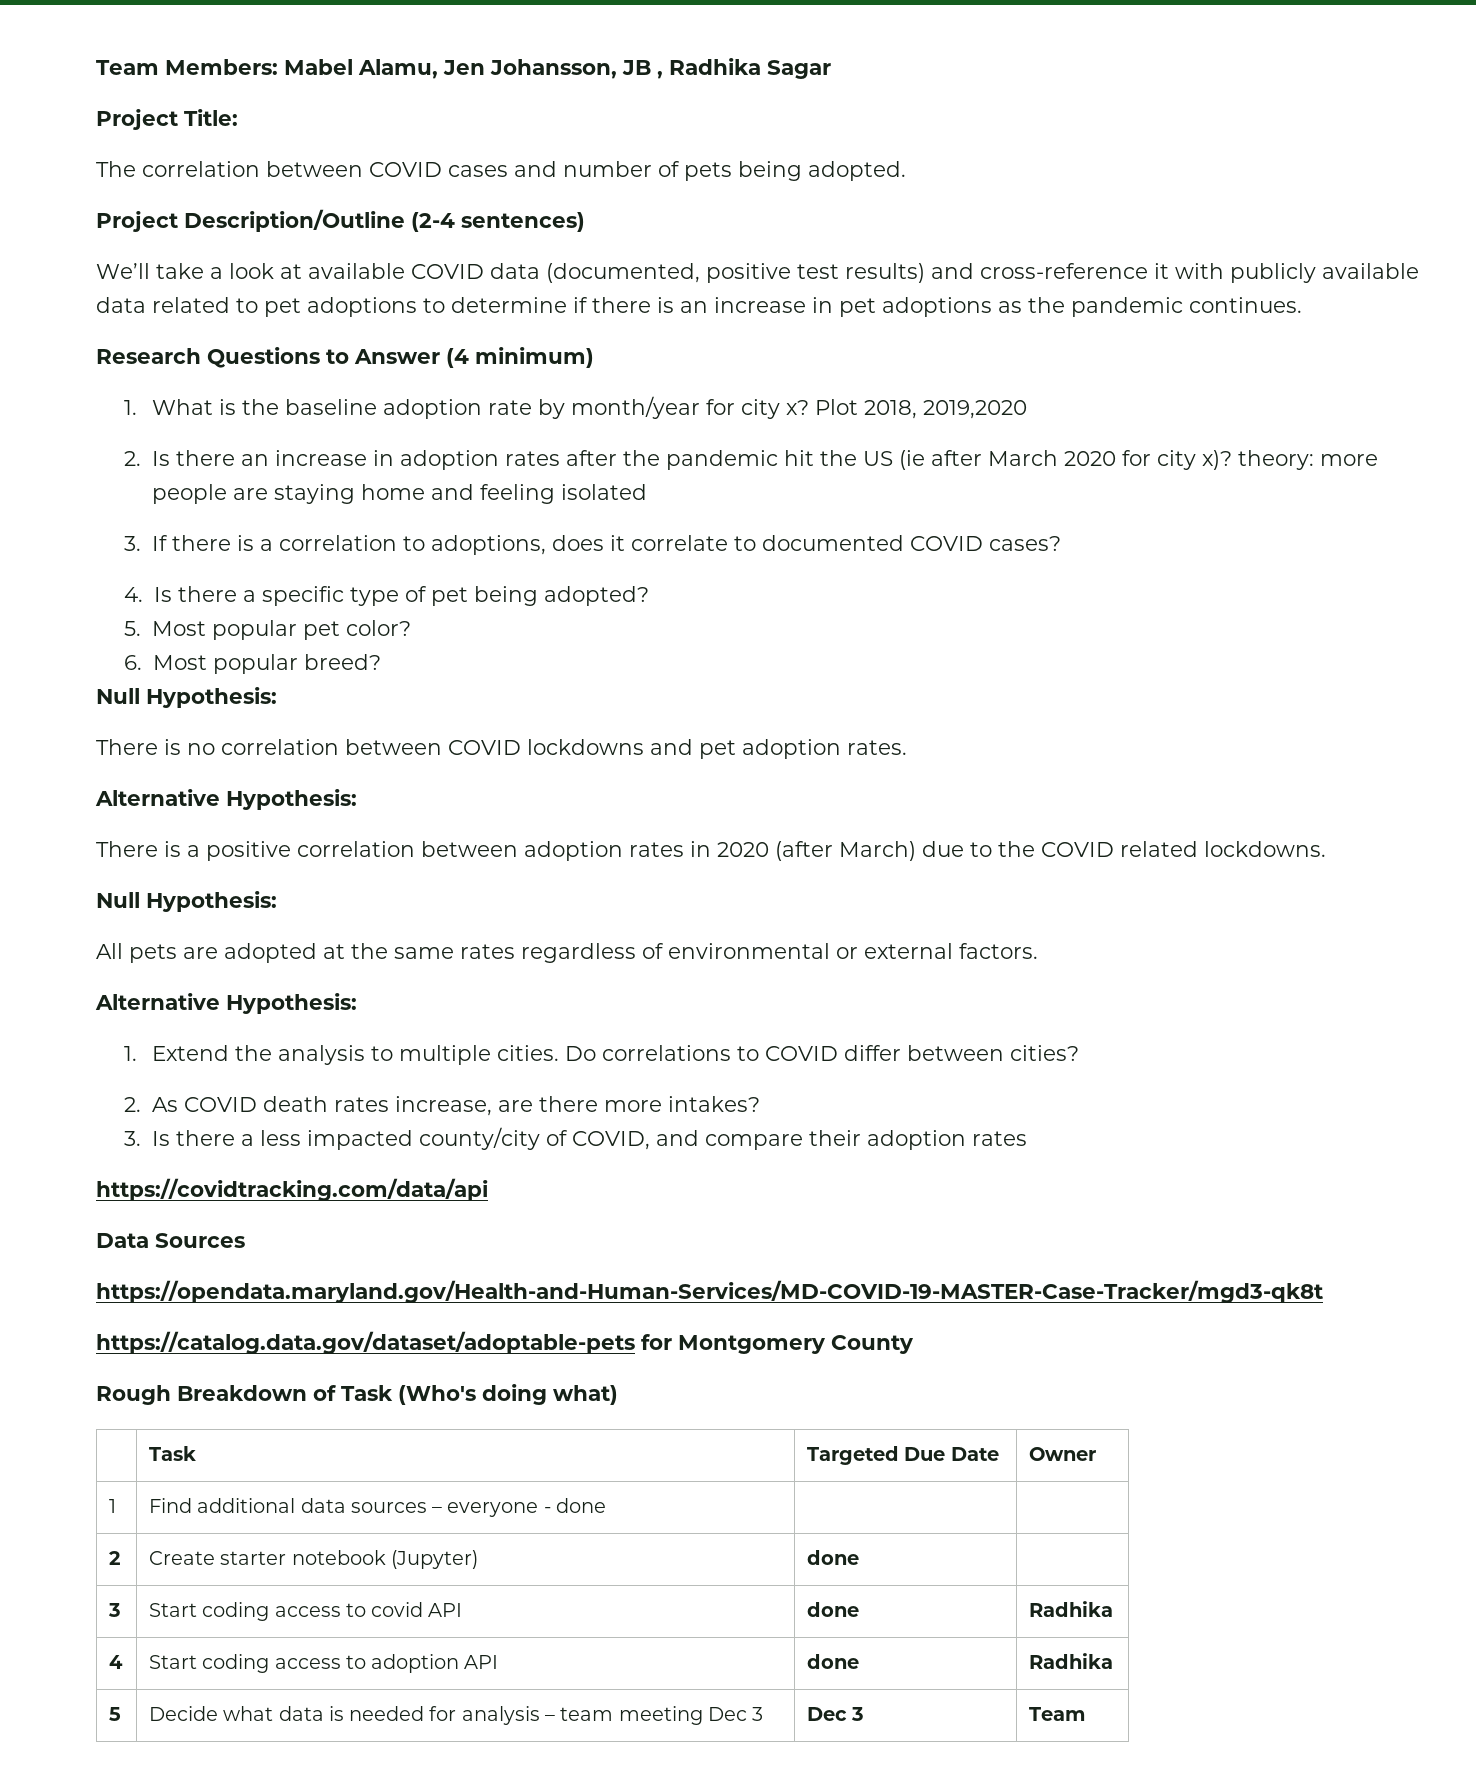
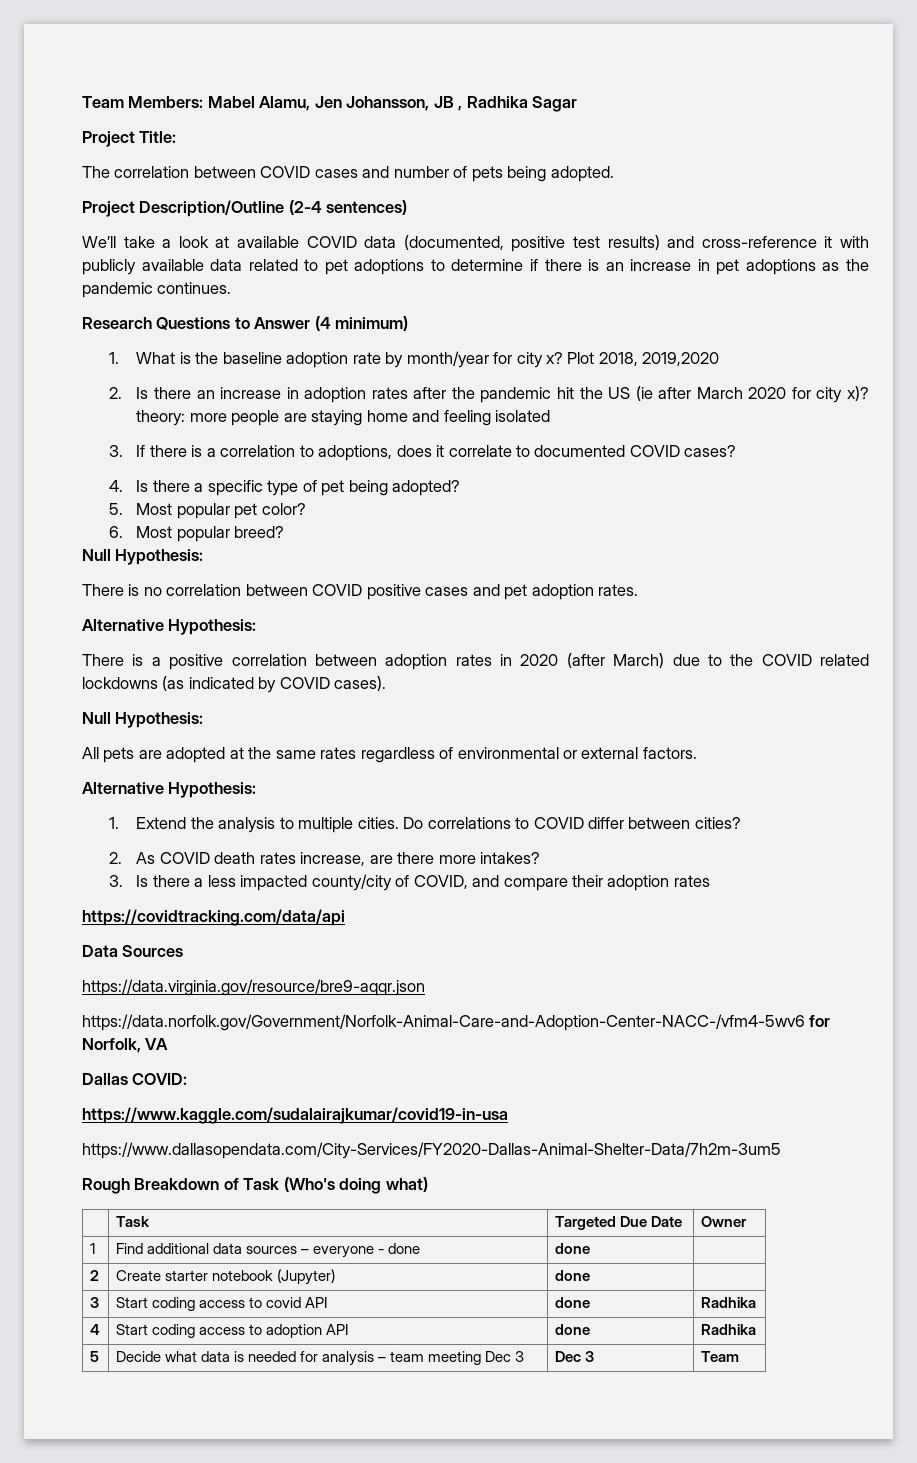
- There is no correlation between COVID lockdowns and pet adoption rates.
+ There is no correlation between COVID positive cases and pet adoption rates.
- There is a positive correlation between adoption rates in 2020 (after March) due to the COVID related lockdowns.
+ There is a positive correlation between adoption rates in 2020 (after March) due to the COVID related lockdowns (as indicated by COVID cases).
- https://opendata.maryland.gov/Health-and-Human-Services/MD-COVID-19-MASTER-Case-Tracker/mgd3-qk8t
- https://catalog.data.gov/dataset/adoptable-pets for Montgomery County
+ https://data.virginia.gov/resource/bre9-aqqr.json
+ https://data.norfolk.gov/Government/Norfolk-Animal-Care-and-Adoption-Center-NACC-/vfm4-5wv6 for Norfolk, VA
+ Dallas COVID:
+ https://www.kaggle.com/sudalairajkumar/covid19-in-usa
+ https://www.dallasopendata.com/City-Services/FY2020-Dallas-Animal-Shelter-Data/7h2m-3um5
- 1 | Find additional data sources – everyone - done | |
+ 1 | Find additional data sources – everyone - done | done |

